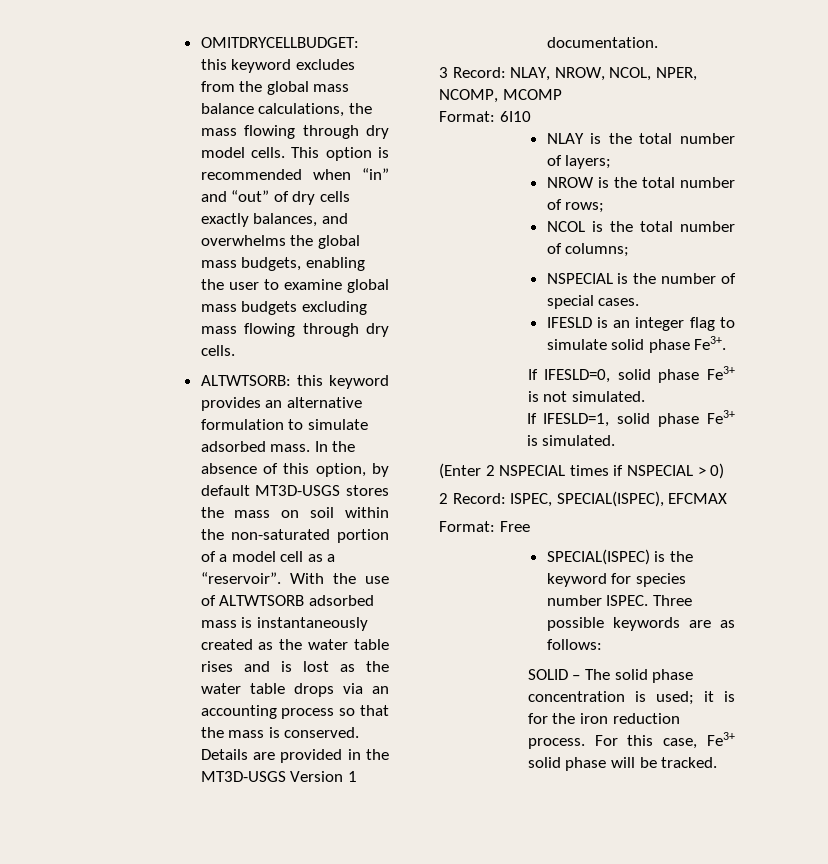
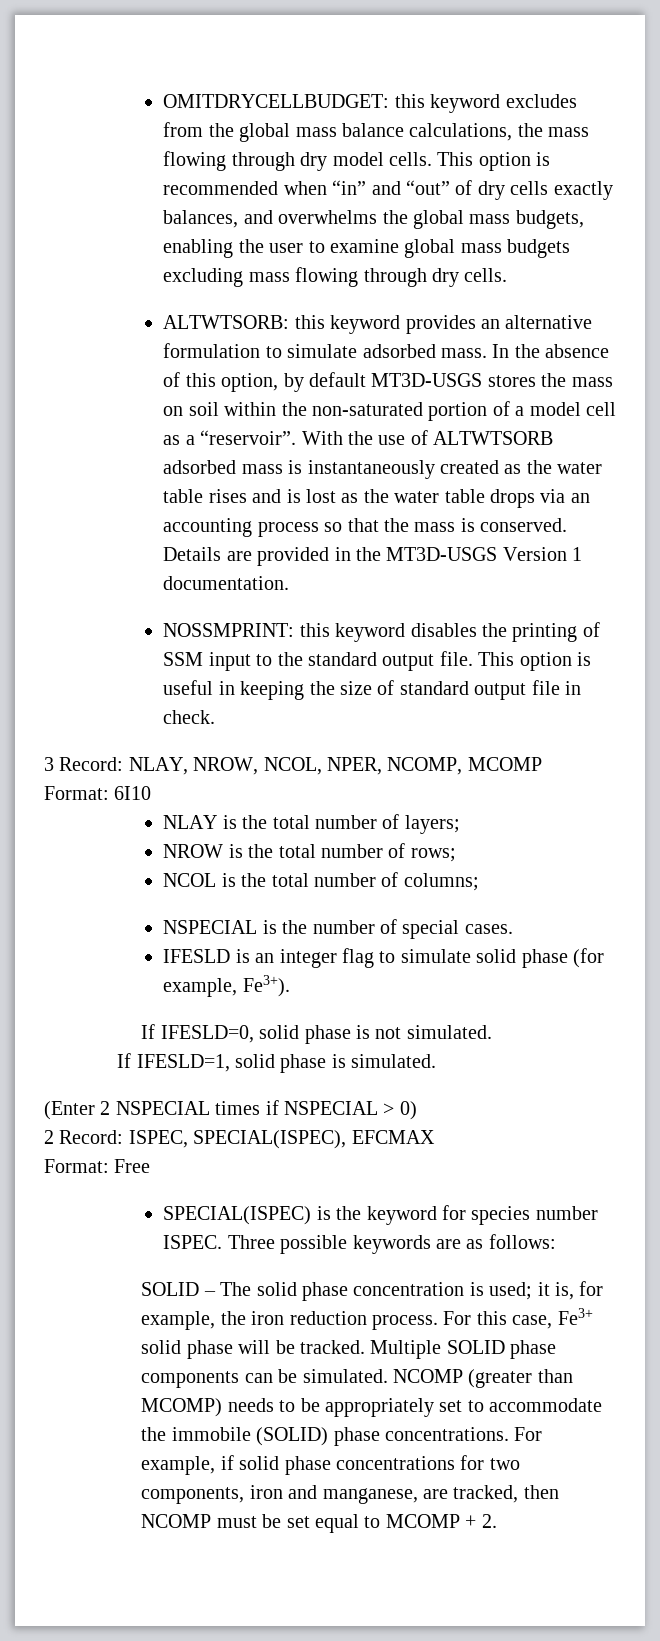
+ NOSSMPRINT: this keyword disables the printing of SSM input to the standard output file. This option is useful in keeping the size of standard output file in check.
- IFESLD is an integer flag to simulate solid phase Fe3+.
+ IFESLD is an integer flag to simulate solid phase (for example, Fe3+).
- If IFESLD=0, solid phase Fe3+ is not simulated.
+ If IFESLD=0, solid phase is not simulated.
- If IFESLD=1, solid phase Fe3+ is simulated.
+ If IFESLD=1, solid phase is simulated.
- SOLID – The solid phase concentration is used; it is for the iron reduction process.
+ SOLID – The solid phase concentration is used; it is, for example, the iron reduction process.
+ Multiple SOLID phase components can be simulated. NCOMP (greater than MCOMP) needs to be appropriately set to accommodate the immobile (SOLID) phase concentrations. For example, if solid phase concentrations for two components, iron and manganese, are tracked, then NCOMP must be set equal to MCOMP + 2.

